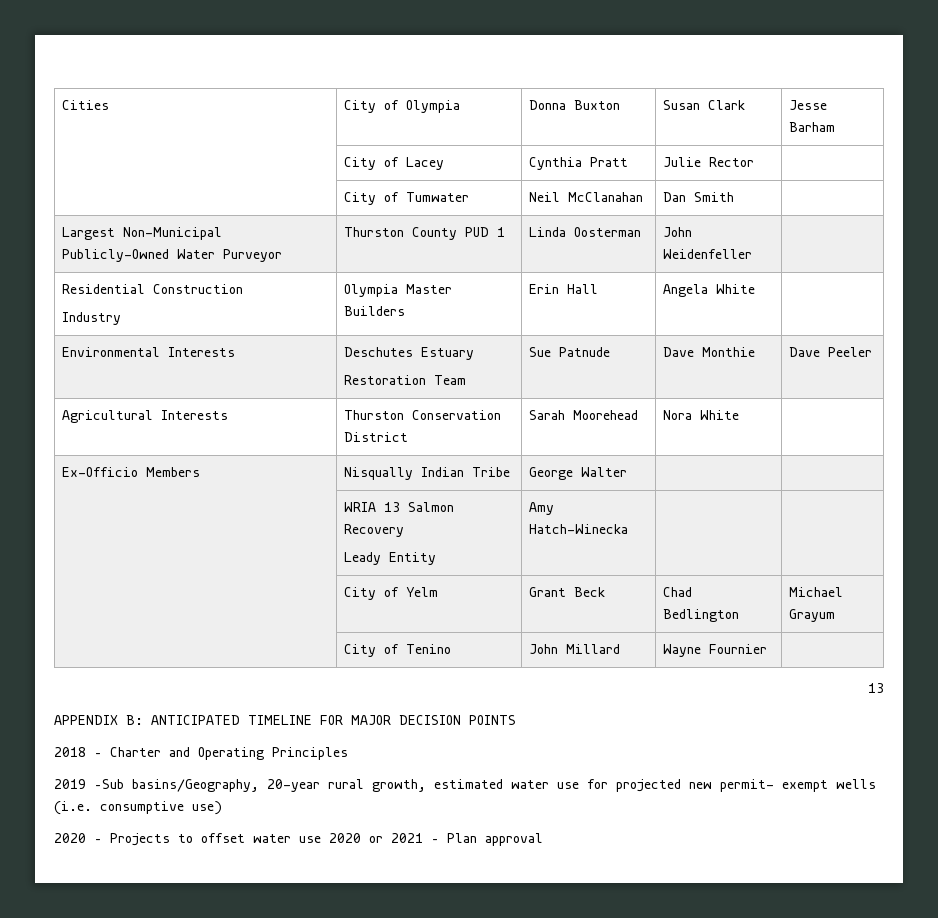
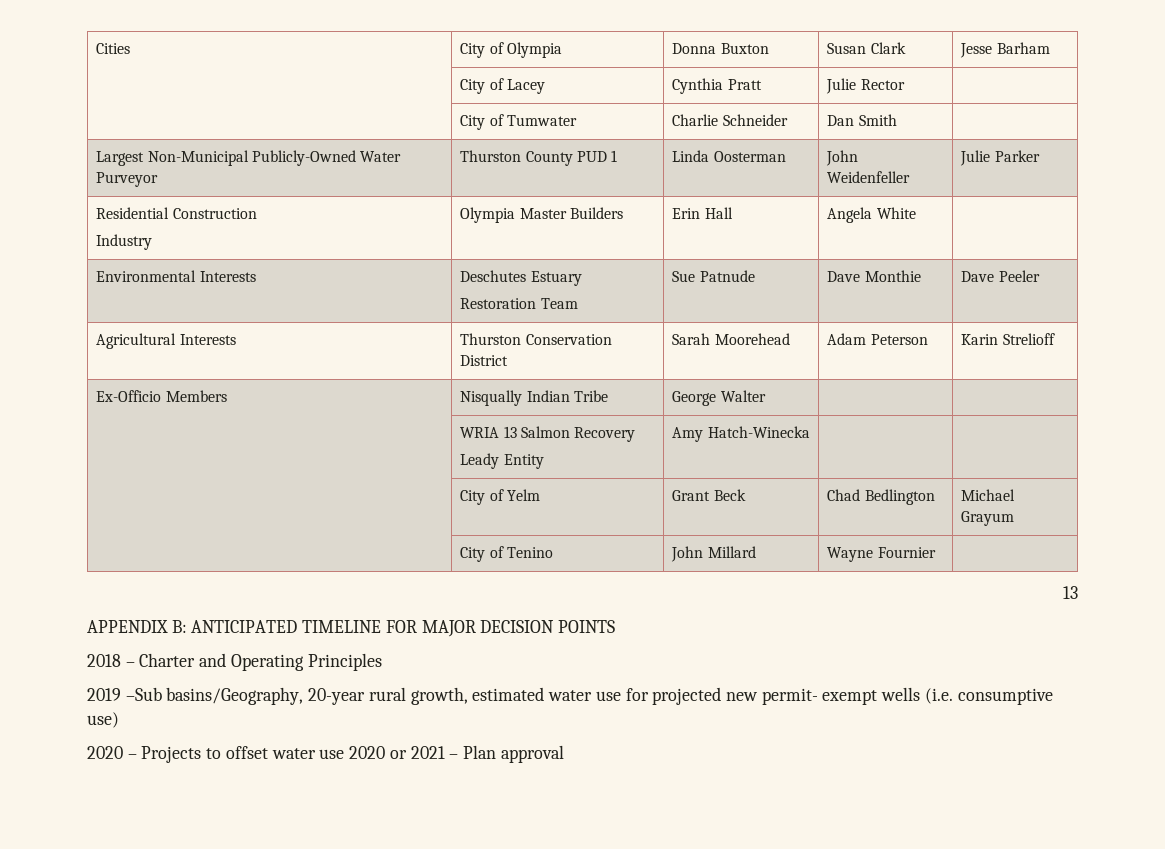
- | City of Tumwater | Neil McClanahan | Dan Smith |
+ | City of Tumwater | Charlie Schneider | Dan Smith |
- Largest Non-Municipal Publicly-Owned Water Purveyor | Thurston County PUD 1 | Linda Oosterman | John Weidenfeller |
+ Largest Non-Municipal Publicly-Owned Water Purveyor | Thurston County PUD 1 | Linda Oosterman | John Weidenfeller | Julie Parker
- Agricultural Interests | Thurston Conservation District | Sarah Moorehead | Nora White |
+ Agricultural Interests | Thurston Conservation District | Sarah Moorehead | Adam Peterson | Karin Strelioff

